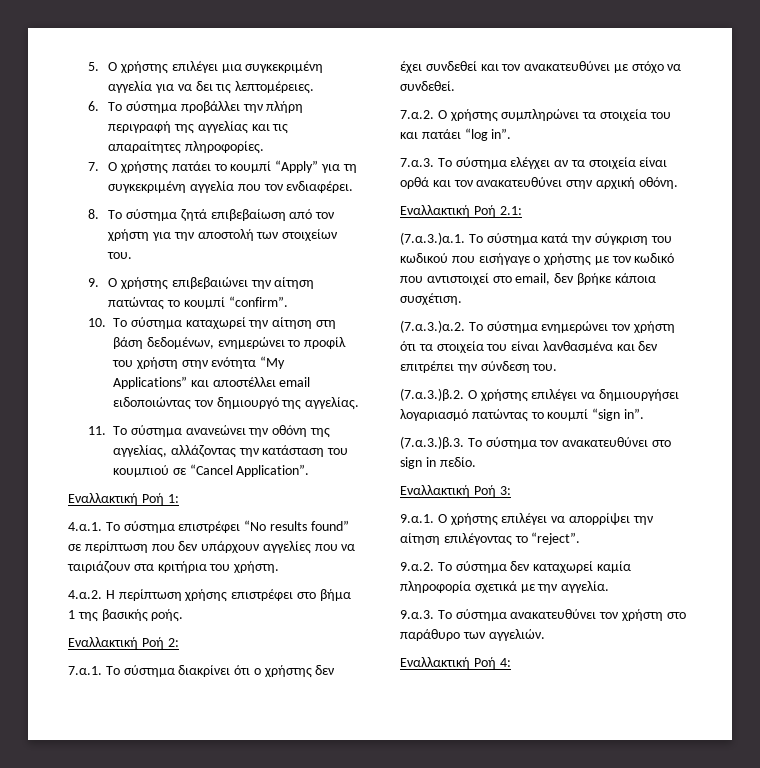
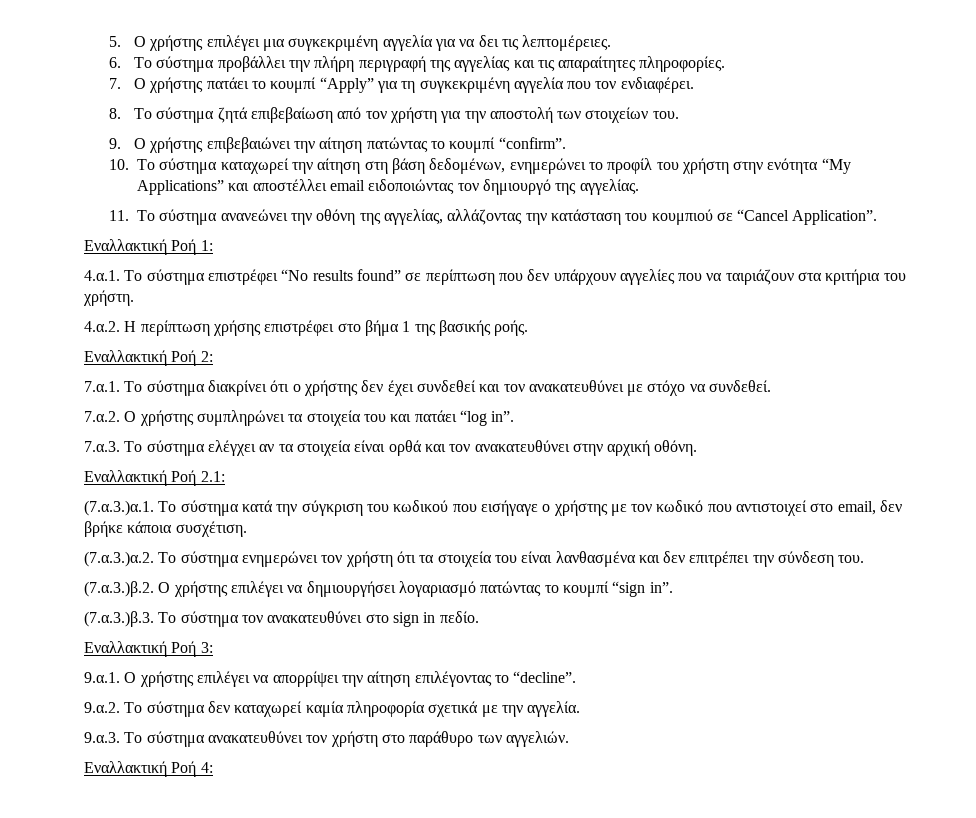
- 9.α.1. Ο χρήστης επιλέγει να απορρίψει την αίτηση επιλέγοντας το “reject”.
+ 9.α.1. Ο χρήστης επιλέγει να απορρίψει την αίτηση επιλέγοντας το “decline”.

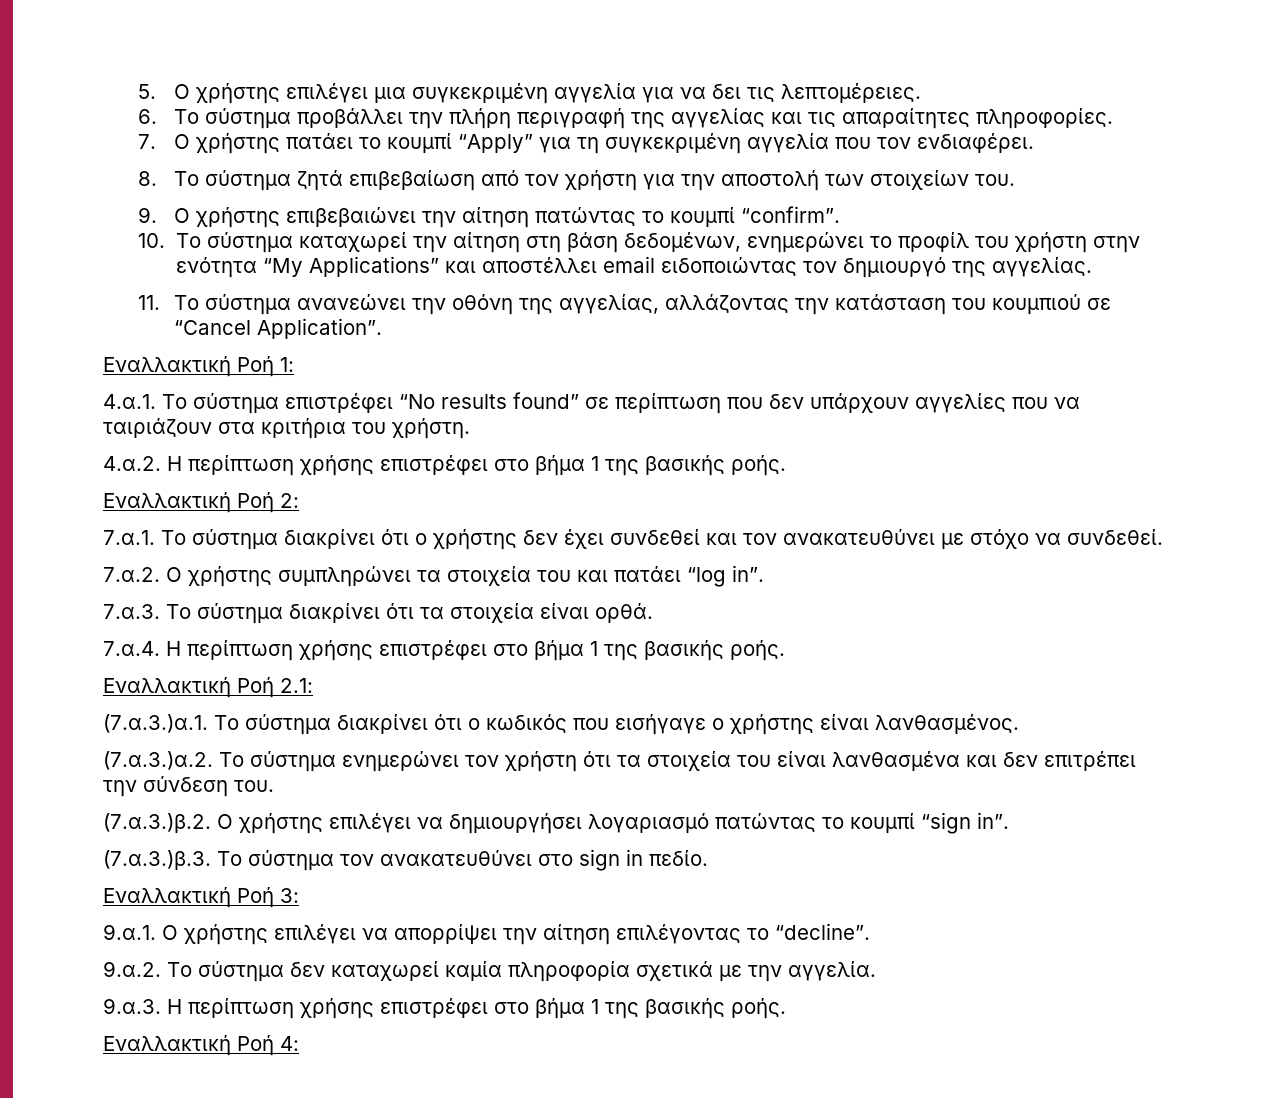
- 7.α.3. Το σύστημα ελέγχει αν τα στοιχεία είναι ορθά και τον ανακατευθύνει στην αρχική οθόνη.
+ 7.α.3. Το σύστημα διακρίνει ότι τα στοιχεία είναι ορθά.
+ 7.α.4. Η περίπτωση χρήσης επιστρέφει στο βήμα 1 της βασικής ροής.
- (7.α.3.)α.1. Το σύστημα κατά την σύγκριση του κωδικού που εισήγαγε ο χρήστης με τον κωδικό που αντιστοιχεί στο email, δεν βρήκε κάποια συσχέτιση.
+ (7.α.3.)α.1. Το σύστημα διακρίνει ότι ο κωδικός που εισήγαγε ο χρήστης είναι λανθασμένος.
- 9.α.3. Το σύστημα ανακατευθύνει τον χρήστη στο παράθυρο των αγγελιών.
+ 9.α.3. Η περίπτωση χρήσης επιστρέφει στο βήμα 1 της βασικής ροής.

